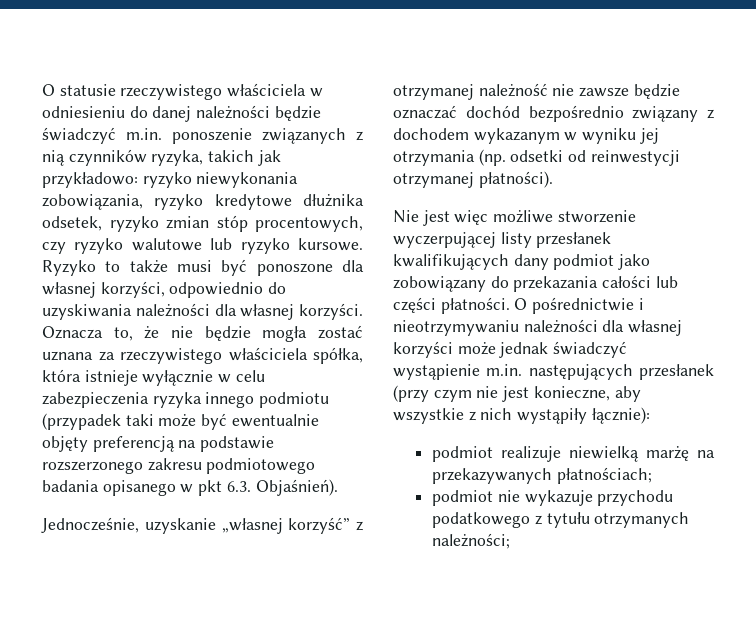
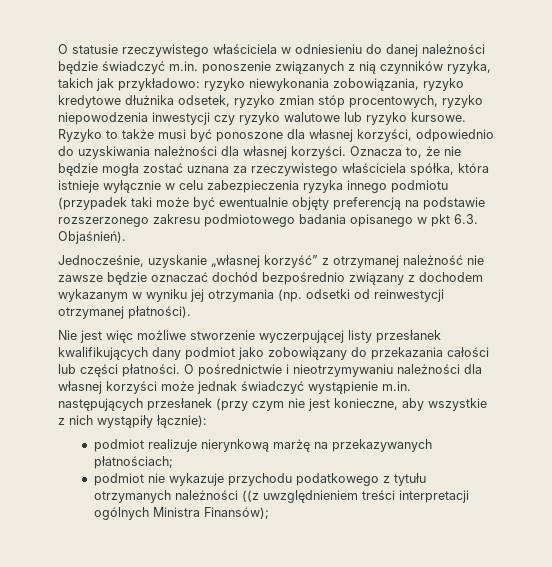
- O statusie rzeczywistego właściciela w odniesieniu do danej należności będzie świadczyć m.in. ponoszenie związanych z nią czynników ryzyka, takich jak przykładowo: ryzyko niewykonania zobowiązania, ryzyko kredytowe dłużnika odsetek, ryzyko zmian stóp procentowych, czy ryzyko walutowe lub ryzyko kursowe.
+ O statusie rzeczywistego właściciela w odniesieniu do danej należności będzie świadczyć m.in. ponoszenie związanych z nią czynników ryzyka, takich jak przykładowo: ryzyko niewykonania zobowiązania, ryzyko kredytowe dłużnika odsetek, ryzyko zmian stóp procentowych, ryzyko niepowodzenia inwestycji czy ryzyko walutowe lub ryzyko kursowe.
- podmiot realizuje niewielką marżę na przekazywanych płatnościach;
+ podmiot realizuje nierynkową marżę na przekazywanych płatnościach;
- podmiot nie wykazuje przychodu podatkowego z tytułu otrzymanych należności;
+ podmiot nie wykazuje przychodu podatkowego z tytułu otrzymanych należności ((z uwzględnieniem treści interpretacji ogólnych Ministra Finansów);

